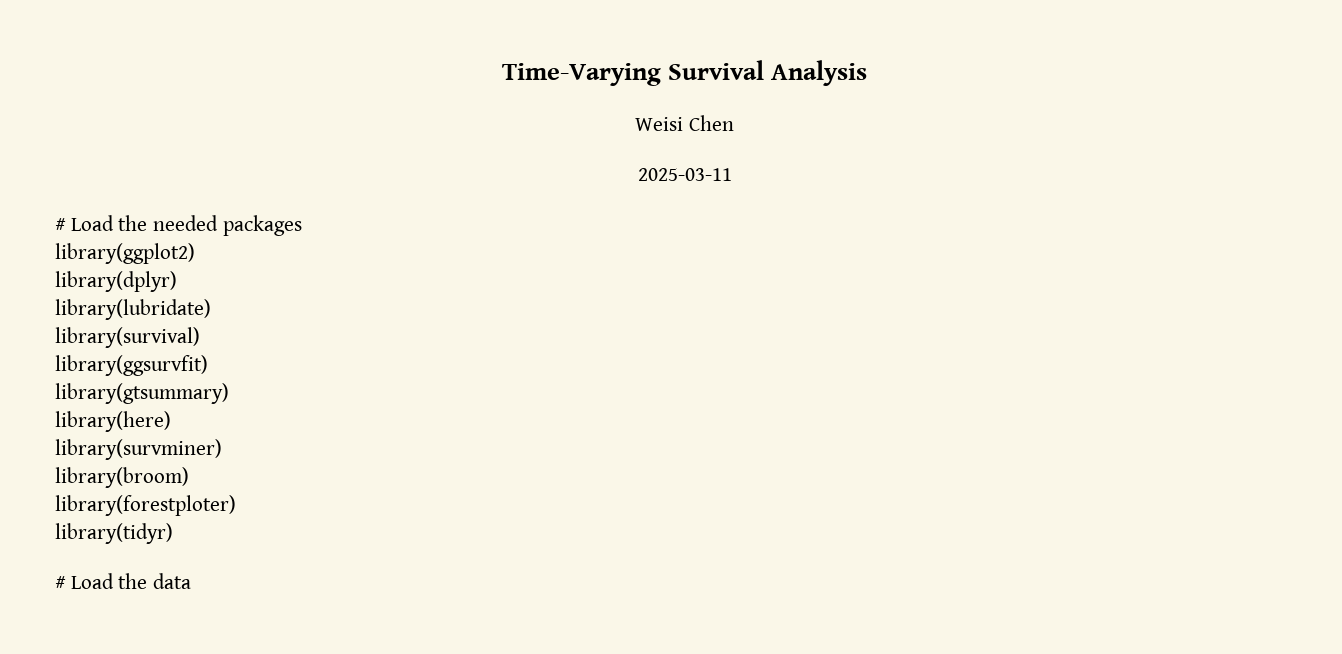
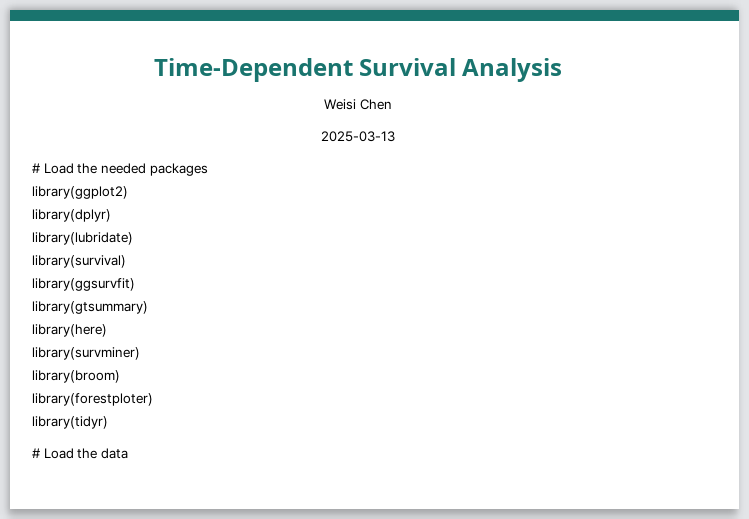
- Time-Varying Survival Analysis
+ Time-Dependent Survival Analysis
- 2025-03-11
+ 2025-03-13

